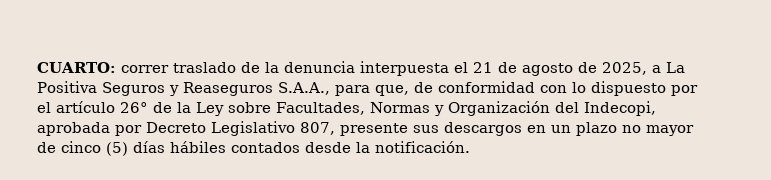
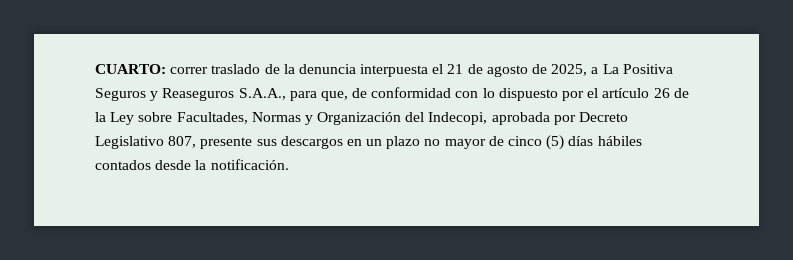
- correr traslado de la denuncia interpuesta el 21 de agosto de 2025, a La Positiva Seguros y Reaseguros S.A.A., para que, de conformidad con lo dispuesto por el artículo 26° de la Ley sobre Facultades, Normas y Organización del Indecopi, aprobada por Decreto Legislativo 807, presente sus descargos en un plazo no mayor de cinco (5) días hábiles contados desde la notificación.
+ correr traslado de la denuncia interpuesta el 21 de agosto de 2025, a La Positiva Seguros y Reaseguros S.A.A., para que, de conformidad con lo dispuesto por el artículo 26 de la Ley sobre Facultades, Normas y Organización del Indecopi, aprobada por Decreto Legislativo 807, presente sus descargos en un plazo no mayor de cinco (5) días hábiles contados desde la notificación.

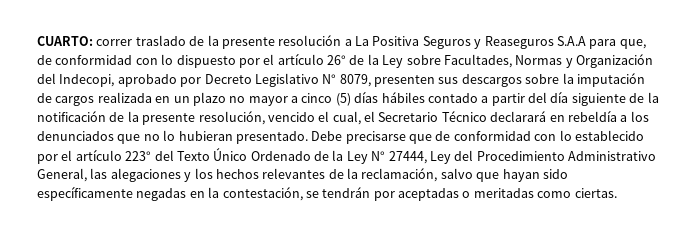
- CUARTO: correr traslado de la denuncia interpuesta el 21 de agosto de 2025, a La Positiva Seguros y Reaseguros S.A.A., para que, de conformidad con lo dispuesto por el artículo 26 de la Ley sobre Facultades, Normas y Organización del Indecopi, aprobada por Decreto Legislativo 807, presente sus descargos en un plazo no mayor de cinco (5) días hábiles contados desde la notificación.
+ CUARTO: correr traslado de la presente resolución a La Positiva Seguros y Reaseguros S.A.A para que, de conformidad con lo dispuesto por el artículo 26° de la Ley sobre Facultades, Normas y Organización del Indecopi, aprobado por Decreto Legislativo N° 8079, presenten sus descargos sobre la imputación de cargos realizada en un plazo no mayor a cinco (5) días hábiles contado a partir del día siguiente de la notificación de la presente resolución, vencido el cual, el Secretario Técnico declarará en rebeldía a los denunciados que no lo hubieran presentado. Debe precisarse que de conformidad con lo establecido por el artículo 223° del Texto Único Ordenado de la Ley N° 27444, Ley del Procedimiento Administrativo General, las alegaciones y los hechos relevantes de la reclamación, salvo que hayan sido específicamente negadas en la contestación, se tendrán por aceptadas o meritadas como ciertas.

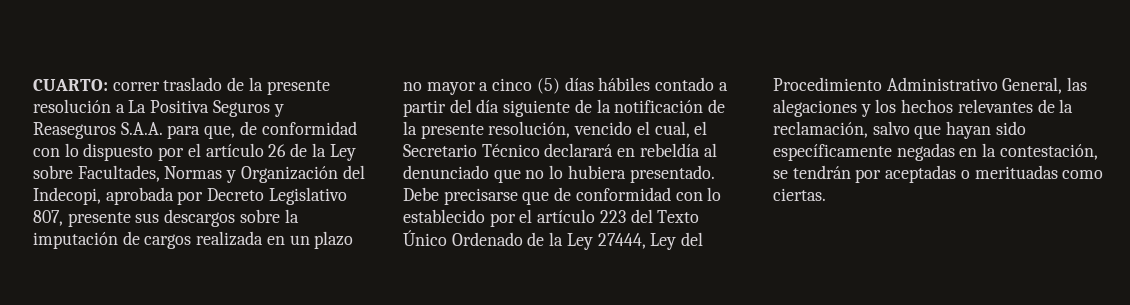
- correr traslado de la presente resolución a La Positiva Seguros y Reaseguros S.A.A para que, de conformidad con lo dispuesto por el artículo 26° de la Ley sobre Facultades, Normas y Organización del Indecopi, aprobado por Decreto Legislativo N° 8079, presenten sus descargos sobre la imputación de cargos realizada en un plazo no mayor a cinco (5) días hábiles contado a partir del día siguiente de la notificación de la presente resolución, vencido el cual, el Secretario Técnico declarará en rebeldía a los denunciados que no lo hubieran presentado.
+ correr traslado de la presente resolución a La Positiva Seguros y Reaseguros S.A.A. para que, de conformidad con lo dispuesto por el artículo 26 de la Ley sobre Facultades, Normas y Organización del Indecopi, aprobada por Decreto Legislativo 807, presente sus descargos sobre la imputación de cargos realizada en un plazo no mayor a cinco (5) días hábiles contado a partir del día siguiente de la notificación de la presente resolución, vencido el cual, el Secretario Técnico declarará en rebeldía al denunciado que no lo hubiera presentado.
- Debe precisarse que de conformidad con lo establecido por el artículo 223° del Texto Único Ordenado de la Ley N° 27444, Ley del Procedimiento Administrativo General, las alegaciones y los hechos relevantes de la reclamación, salvo que hayan sido específicamente negadas en la contestación, se tendrán por aceptadas o meritadas como ciertas.
+ Debe precisarse que de conformidad con lo establecido por el artículo 223 del Texto Único Ordenado de la Ley 27444, Ley del Procedimiento Administrativo General, las alegaciones y los hechos relevantes de la reclamación, salvo que hayan sido específicamente negadas en la contestación, se tendrán por aceptadas o merituadas como ciertas.

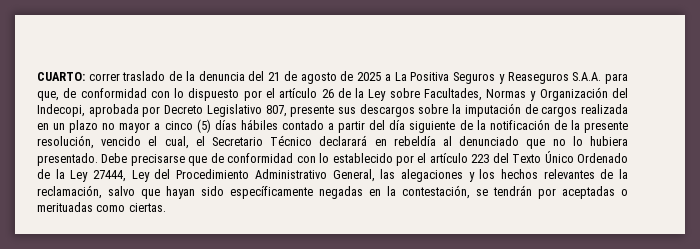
- correr traslado de la presente resolución a La Positiva Seguros y Reaseguros S.A.A. para que, de conformidad con lo dispuesto por el artículo 26 de la Ley sobre Facultades, Normas y Organización del Indecopi, aprobada por Decreto Legislativo 807, presente sus descargos sobre la imputación de cargos realizada en un plazo no mayor a cinco (5) días hábiles contado a partir del día siguiente de la notificación de la presente resolución, vencido el cual, el Secretario Técnico declarará en rebeldía al denunciado que no lo hubiera presentado.
+ correr traslado de la denuncia del 21 de agosto de 2025 a La Positiva Seguros y Reaseguros S.A.A. para que, de conformidad con lo dispuesto por el artículo 26 de la Ley sobre Facultades, Normas y Organización del Indecopi, aprobada por Decreto Legislativo 807, presente sus descargos sobre la imputación de cargos realizada en un plazo no mayor a cinco (5) días hábiles contado a partir del día siguiente de la notificación de la presente resolución, vencido el cual, el Secretario Técnico declarará en rebeldía al denunciado que no lo hubiera presentado.

